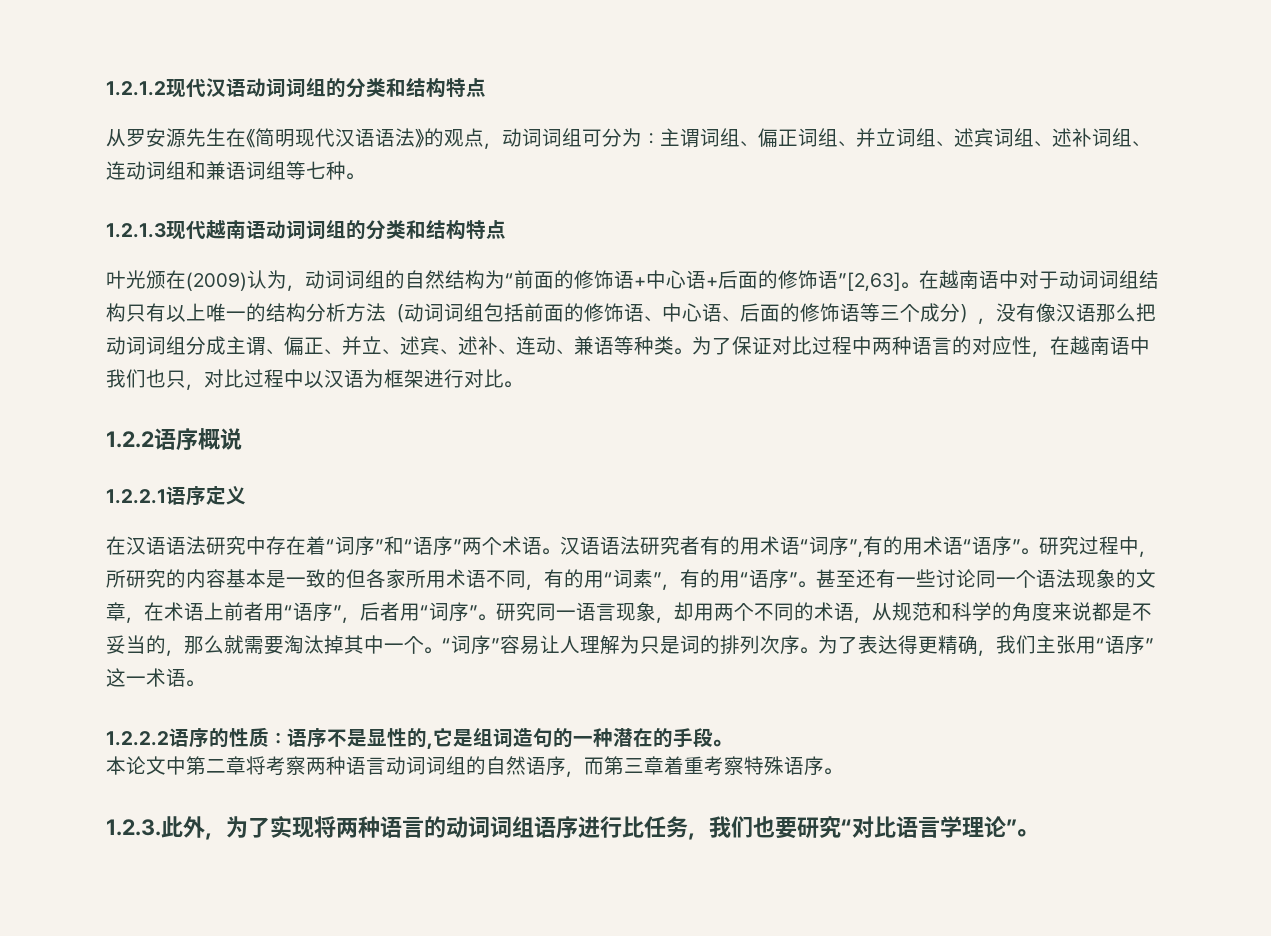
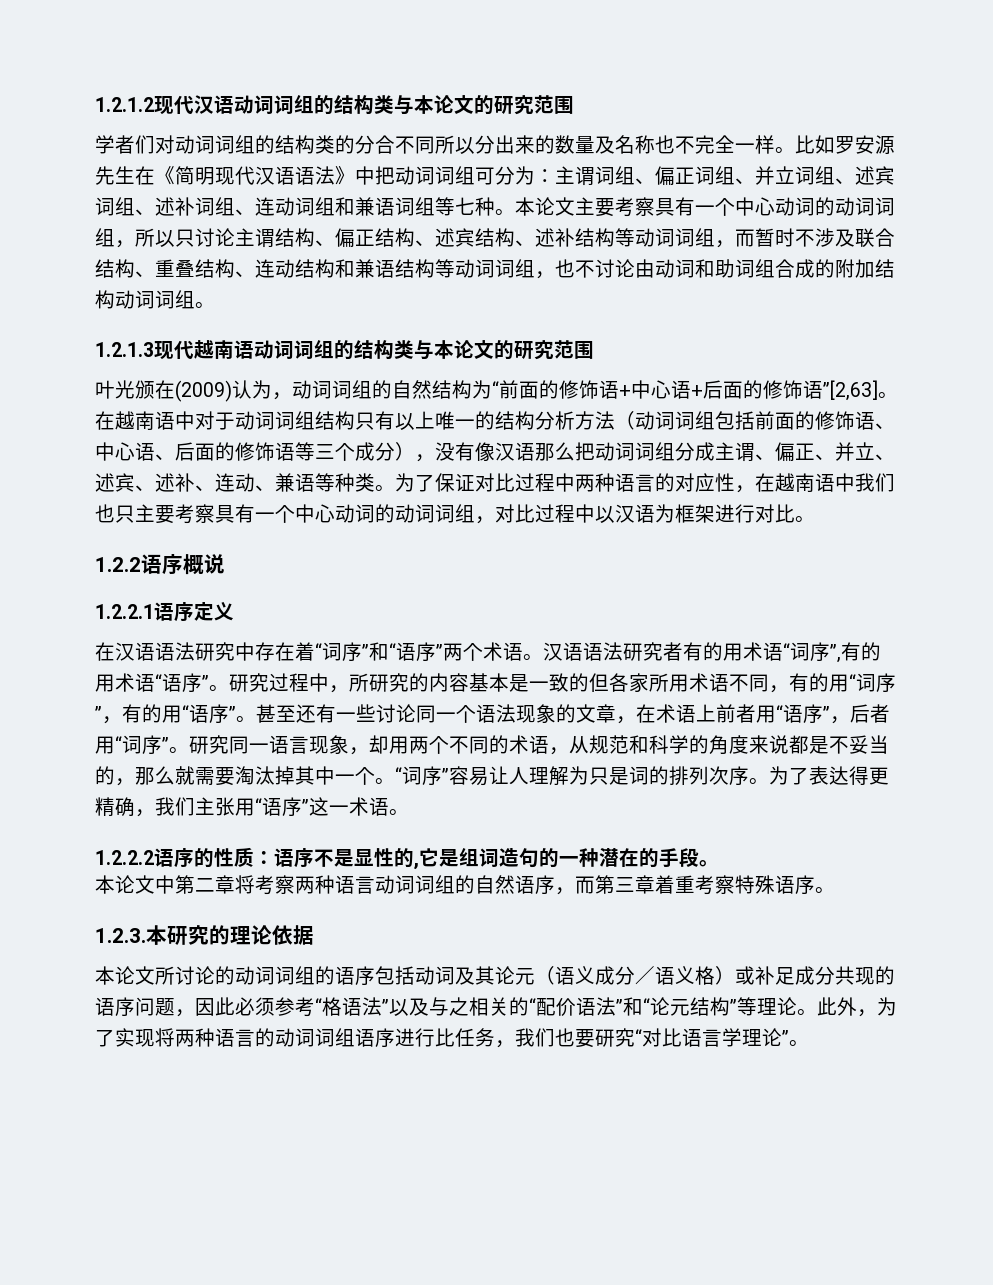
- 1.2.1.2现代汉语动词词组的分类和结构特点
- 从罗安源先生在《简明现代汉语语法》的观点，动词词组可分为：主谓词组、偏正词组、并立词组、述宾词组、述补词组、连动词组和兼语词组等七种。
+ 1.2.1.2现代汉语动词词组的结构类与本论文的研究范围
+ 学者们对动词词组的结构类的分合不同所以分出来的数量及名称也不完全一样。比如罗安源先生在《简明现代汉语语法》中把动词词组可分为：主谓词组、偏正词组、并立词组、述宾词组、述补词组、连动词组和兼语词组等七种。本论文主要考察具有一个中心动词的动词词组，所以只讨论主谓结构、偏正结构、述宾结构、述补结构等动词词组，而暂时不涉及联合结构、重叠结构、连动结构和兼语结构等动词词组，也不讨论由动词和助词组合成的附加结构动词词组。
- 1.2.1.3现代越南语动词词组的分类和结构特点
+ 1.2.1.3现代越南语动词词组的结构类与本论文的研究范围
- 为了保证对比过程中两种语言的对应性，在越南语中我们也只，对比过程中以汉语为框架进行对比。
+ 为了保证对比过程中两种语言的对应性，在越南语中我们也只主要考察具有一个中心动词的动词词组，对比过程中以汉语为框架进行对比。
- 研究过程中，所研究的内容基本是一致的但各家所用术语不同，有的用“词素”，有的用“语序”。
+ 研究过程中，所研究的内容基本是一致的但各家所用术语不同，有的用“词序”，有的用“语序”。
- 1.2.3.此外，为了实现将两种语言的动词词组语序进行比任务，我们也要研究“对比语言学理论”。
+ 1.2.3.本研究的理论依据
+ 本论文所讨论的动词词组的语序包括动词及其论元（语义成分／语义格）或补足成分共现的语序问题，因此必须参考“格语法”以及与之相关的“配价语法”和“论元结构”等理论。此外，为了实现将两种语言的动词词组语序进行比任务，我们也要研究“对比语言学理论”。

